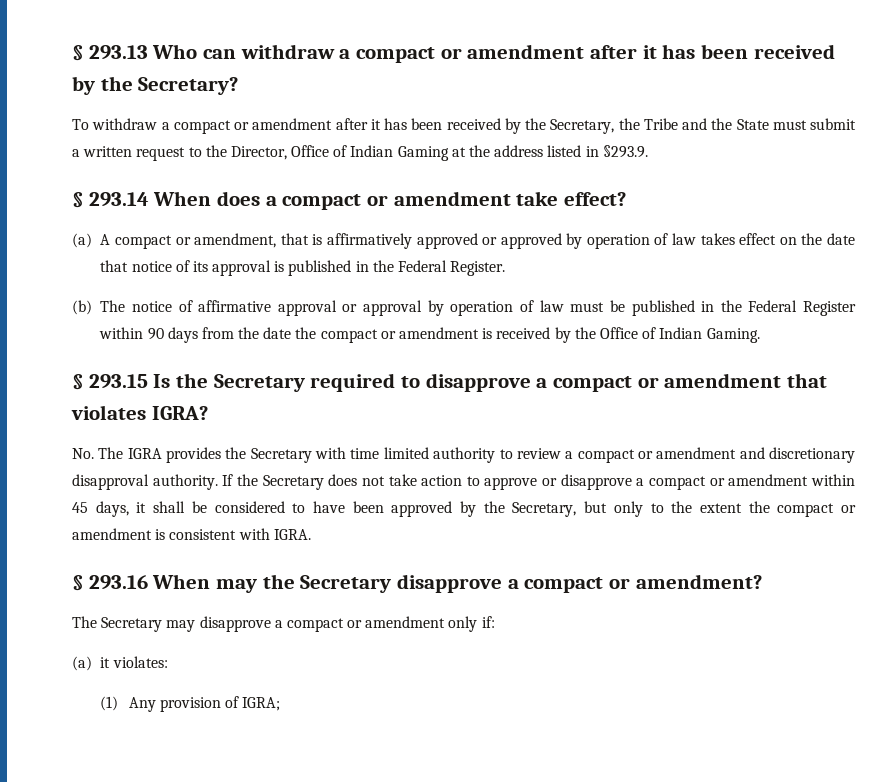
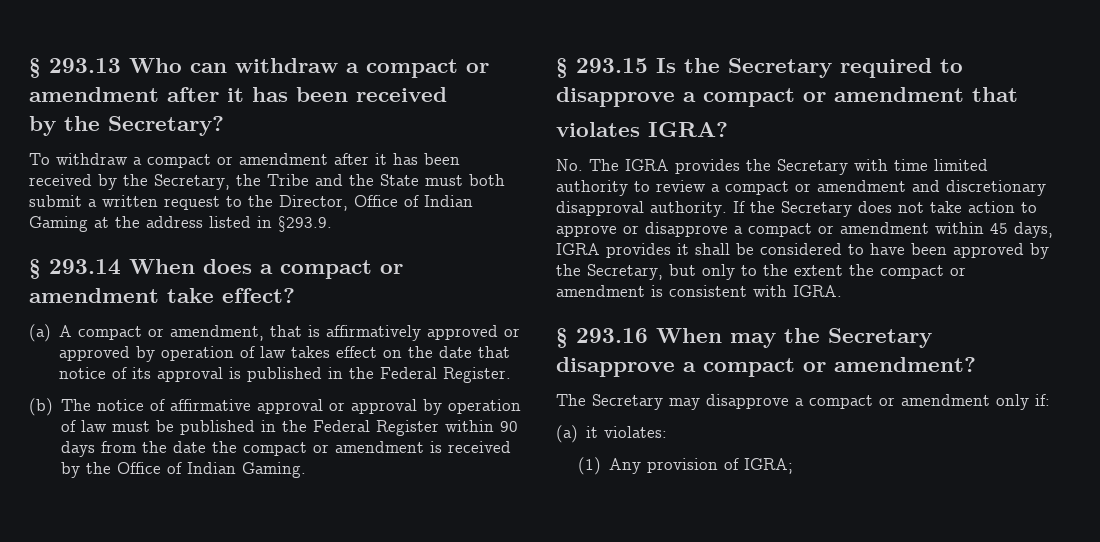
- To withdraw a compact or amendment after it has been received by the Secretary, the Tribe and the State must submit a written request to the Director, Office of Indian Gaming at the address listed in §293.9.
+ To withdraw a compact or amendment after it has been received by the Secretary, the Tribe and the State must both submit a written request to the Director, Office of Indian Gaming at the address listed in §293.9.
- If the Secretary does not take action to approve or disapprove a compact or amendment within 45 days, it shall be considered to have been approved by the Secretary, but only to the extent the compact or amendment is consistent with IGRA.
+ If the Secretary does not take action to approve or disapprove a compact or amendment within 45 days, IGRA provides it shall be considered to have been approved by the Secretary, but only to the extent the compact or amendment is consistent with IGRA.

